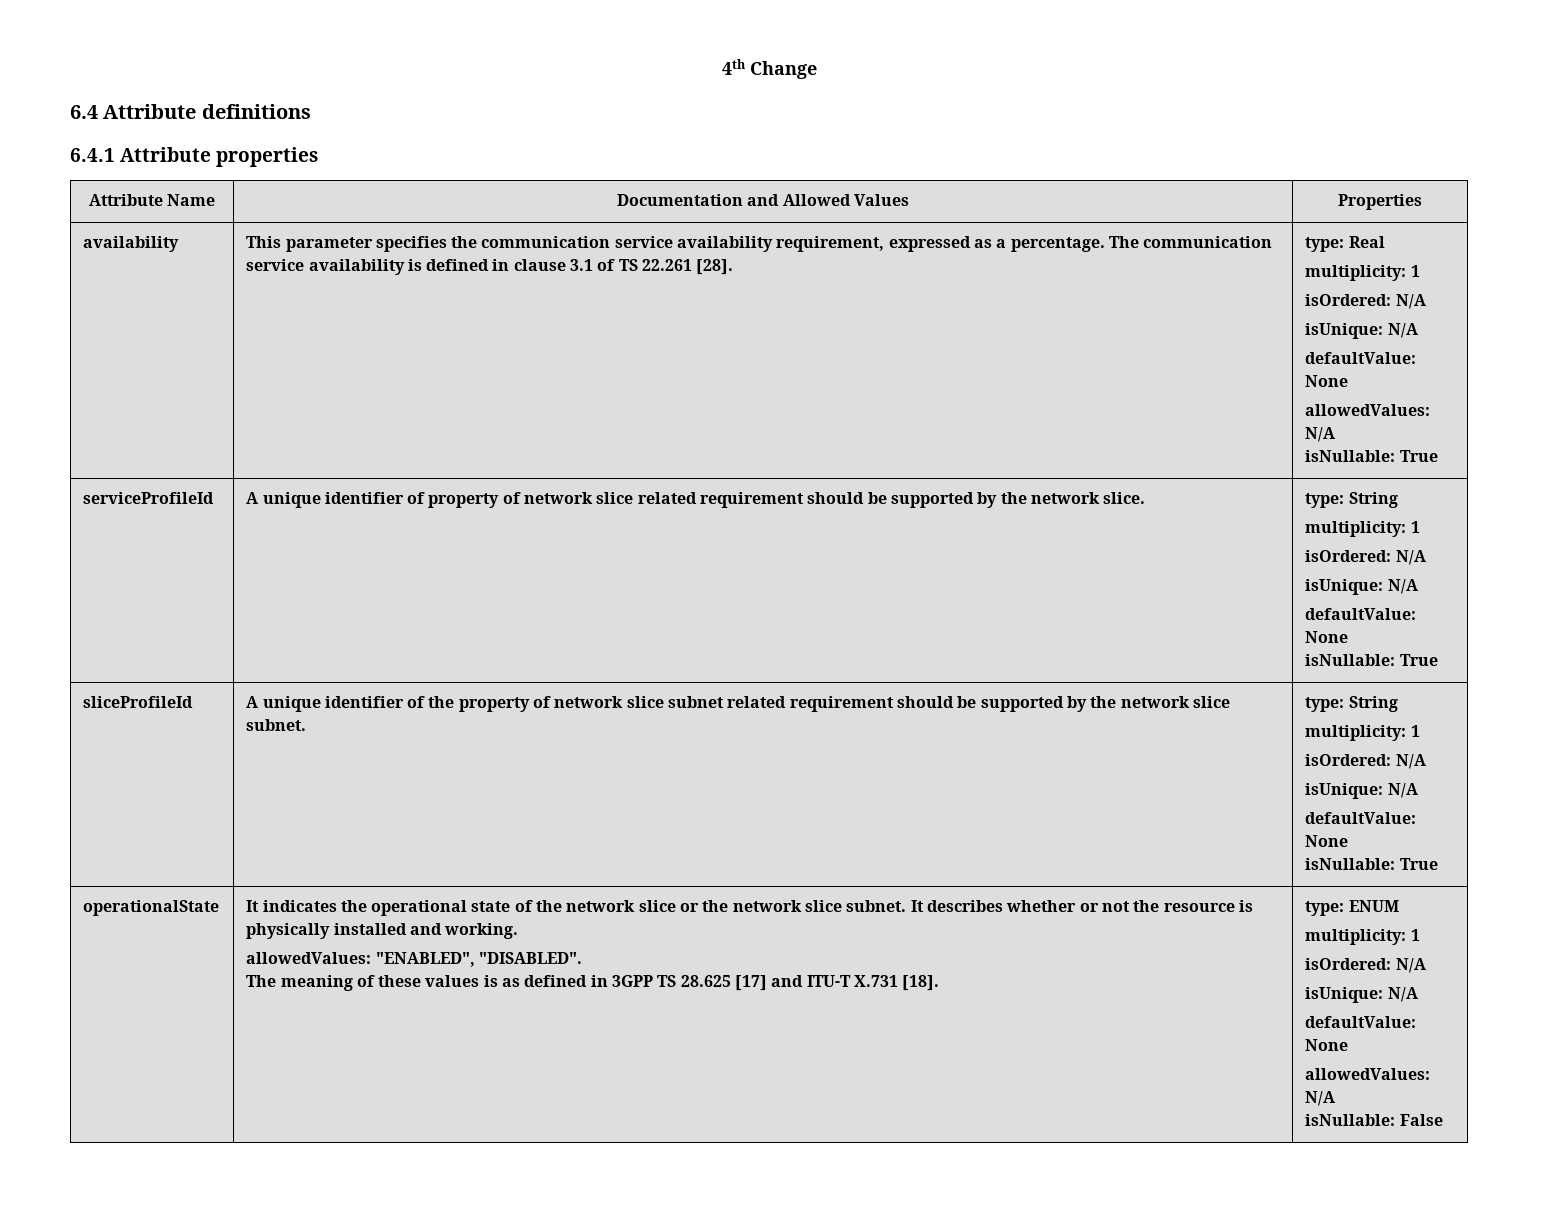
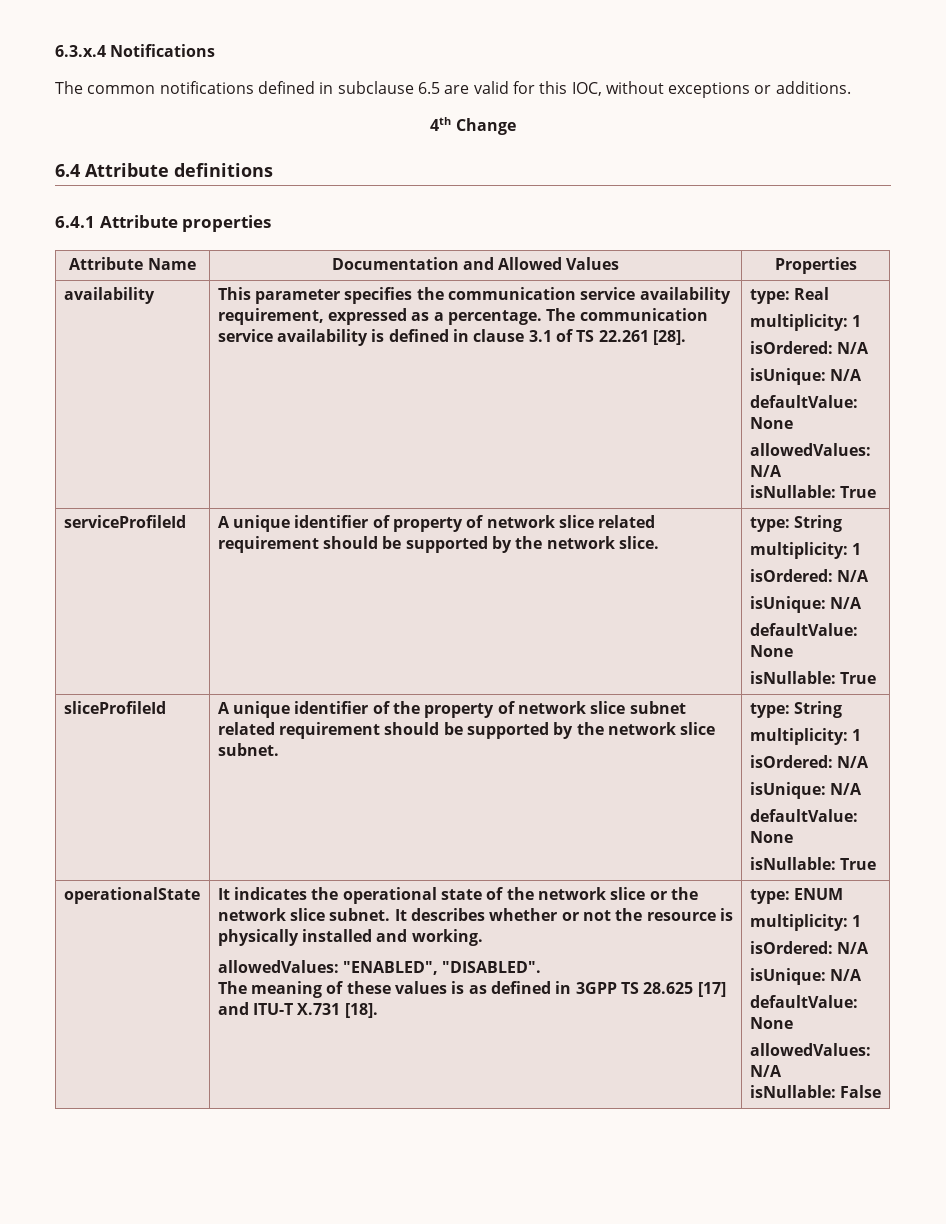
+ 6.3.x.4 Notifications
+ The common notifications defined in subclause 6.5 are valid for this IOC, without exceptions or additions.

